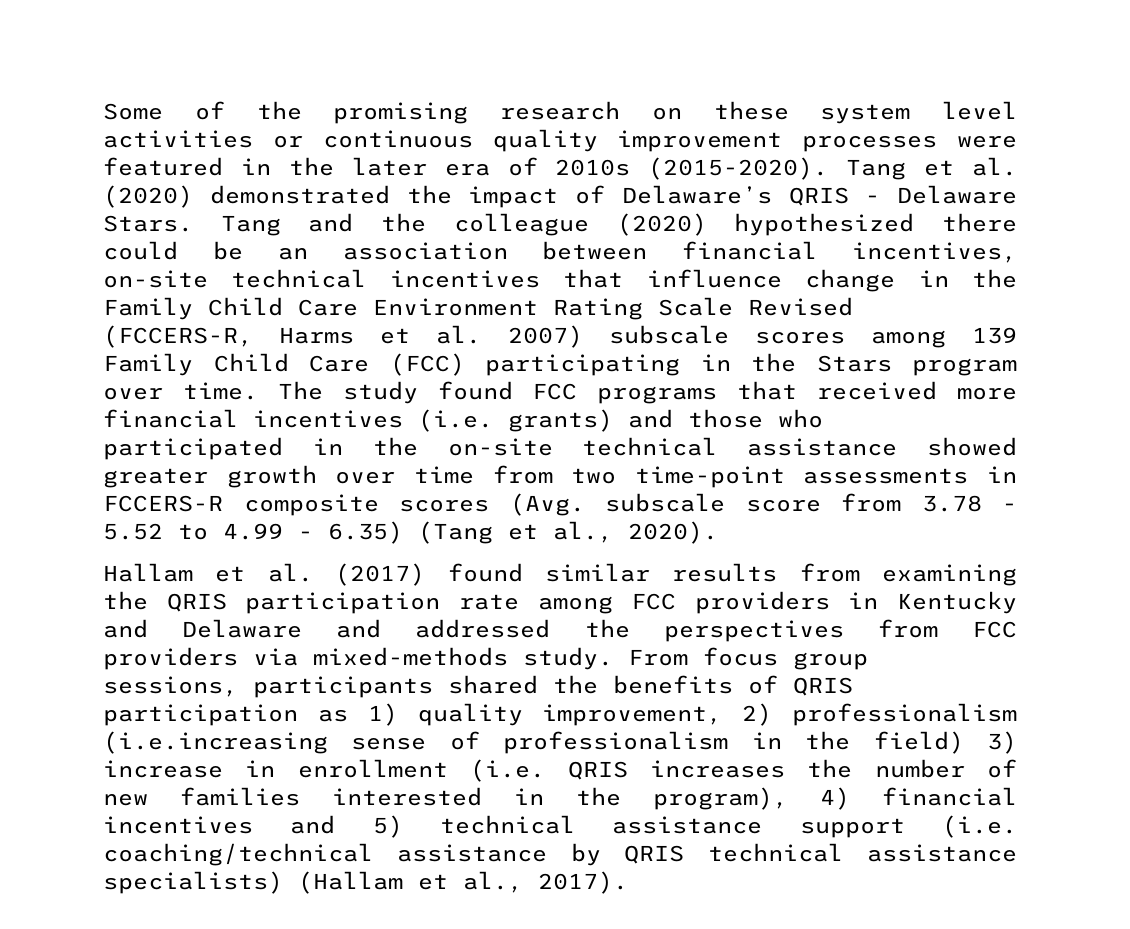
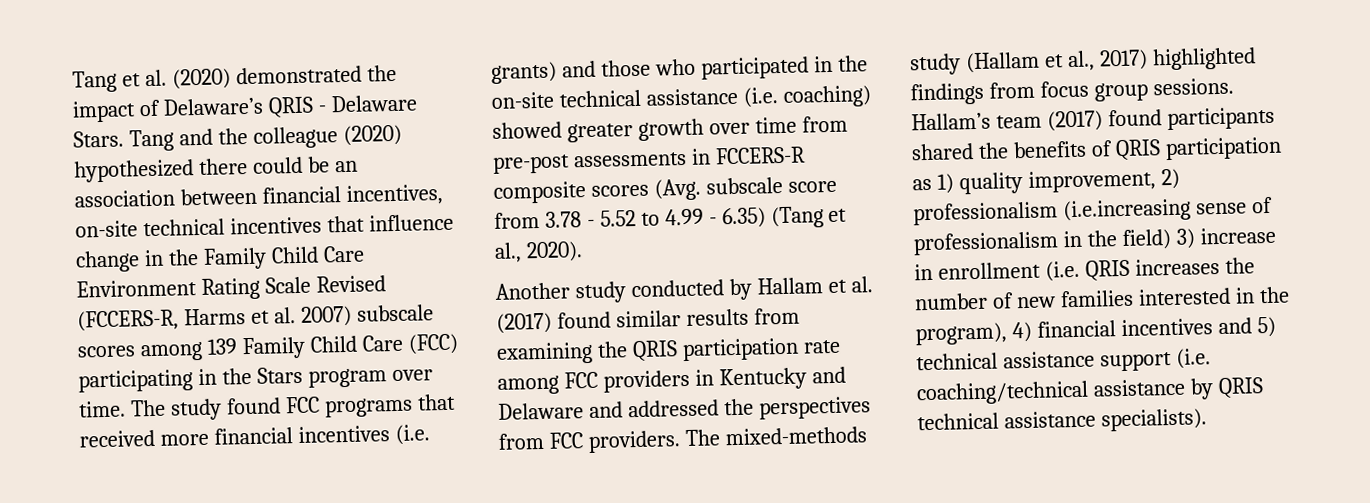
- Some of the promising research on these system level activities or continuous quality improvement processes were featured in the later era of 2010s (2015-2020).
- The study found FCC programs that received more financial incentives (i.e. grants) and those who participated in the on-site technical assistance showed greater growth over time from two time-point assessments in FCCERS-R composite scores (Avg. subscale score from 3.78 - 5.52 to 4.99 - 6.35) (Tang et al., 2020).
+ The study found FCC programs that received more financial incentives (i.e. grants) and those who participated in the on-site technical assistance (i.e. coaching) showed greater growth over time from pre-post assessments in FCCERS-R composite scores (Avg. subscale score from 3.78 - 5.52 to 4.99 - 6.35) (Tang et al., 2020).
- Hallam et al. (2017) found similar results from examining the QRIS participation rate among FCC providers in Kentucky and Delaware and addressed the perspectives from FCC providers via mixed-methods study. From focus group sessions, participants shared the benefits of QRIS participation as 1) quality improvement, 2) professionalism (i.e.increasing sense of professionalism in the field) 3) increase in enrollment (i.e. QRIS increases the number of new families interested in the program), 4) financial incentives and 5) technical assistance support (i.e. coaching/technical assistance by QRIS technical assistance specialists) (Hallam et al., 2017).
+ Another study conducted by Hallam et al. (2017) found similar results from examining the QRIS participation rate among FCC providers in Kentucky and Delaware and addressed the perspectives from FCC providers. The mixed-methods study (Hallam et al., 2017) highlighted findings from focus group sessions. Hallam’s team (2017) found participants shared the benefits of QRIS participation as 1) quality improvement, 2) professionalism (i.e.increasing sense of professionalism in the field) 3) increase in enrollment (i.e. QRIS increases the number of new families interested in the program), 4) financial incentives and 5) technical assistance support (i.e. coaching/technical assistance by QRIS technical assistance specialists).

